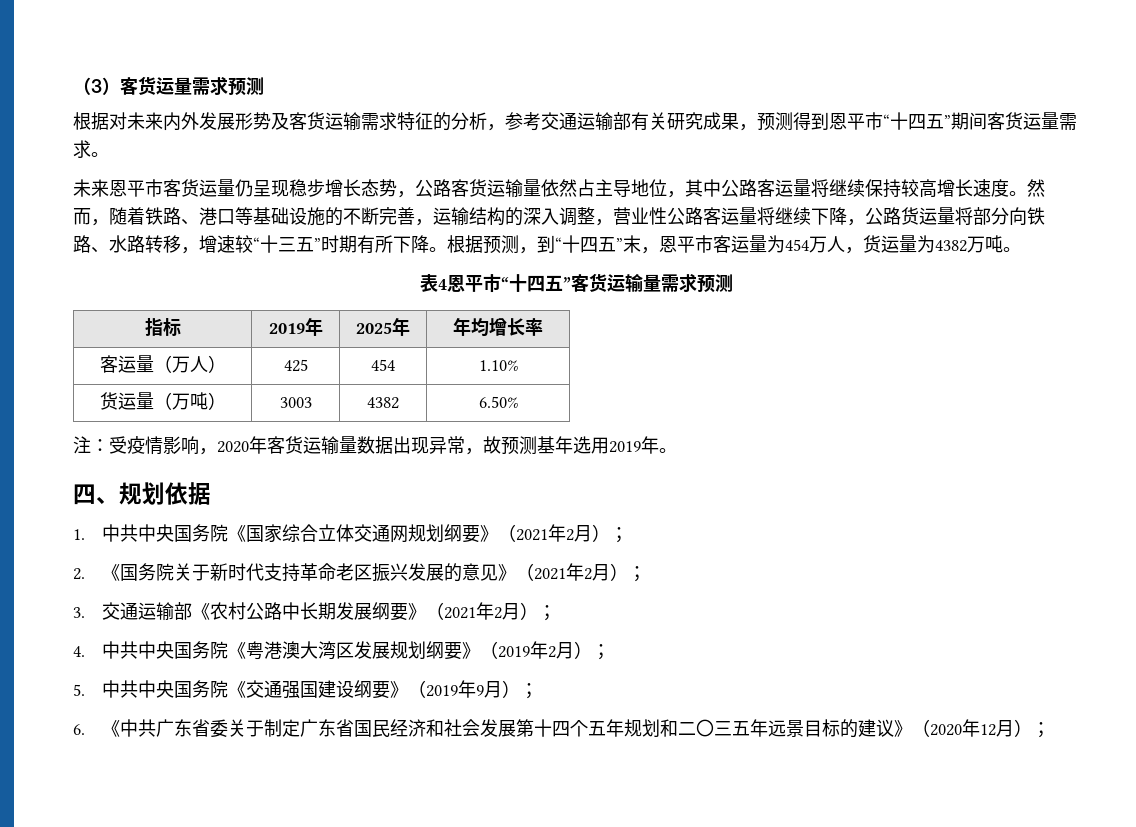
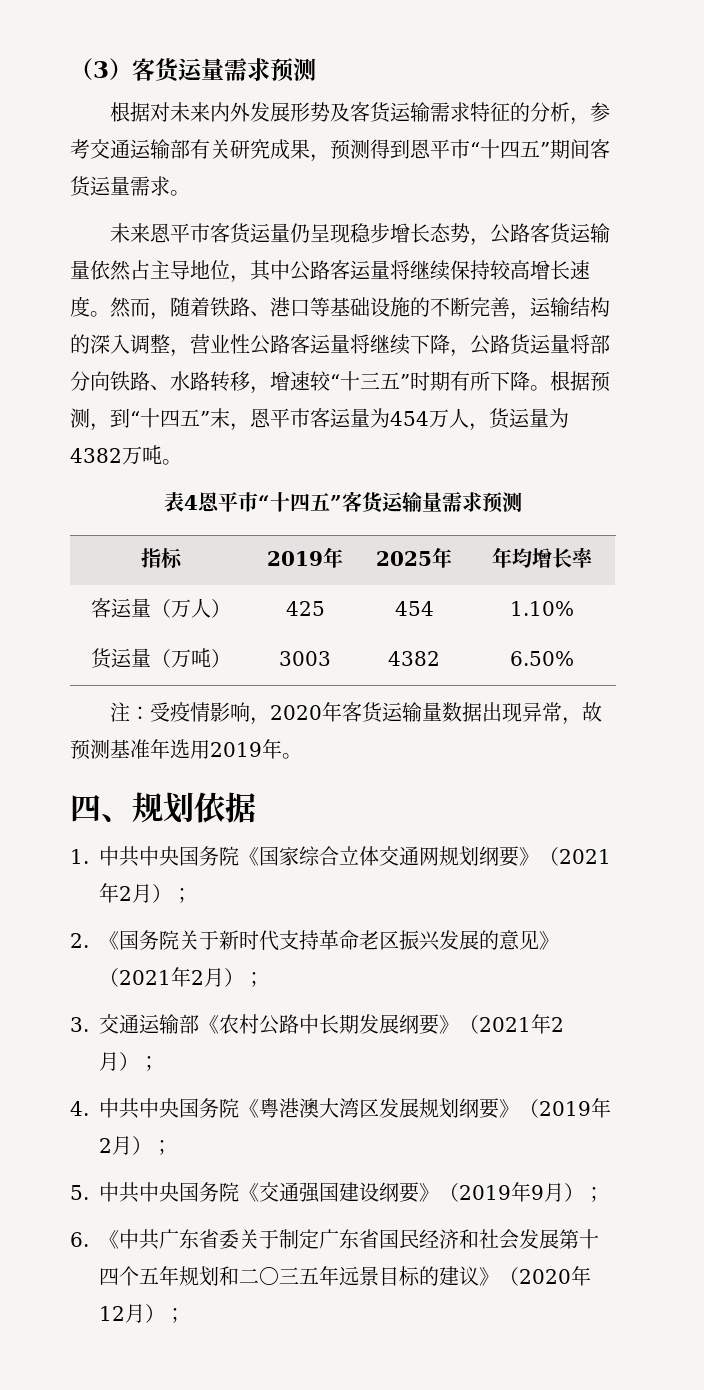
- 注：受疫情影响，2020年客货运输量数据出现异常，故预测基年选用2019年。
+ 注：受疫情影响，2020年客货运输量数据出现异常，故预测基准年选用2019年。

